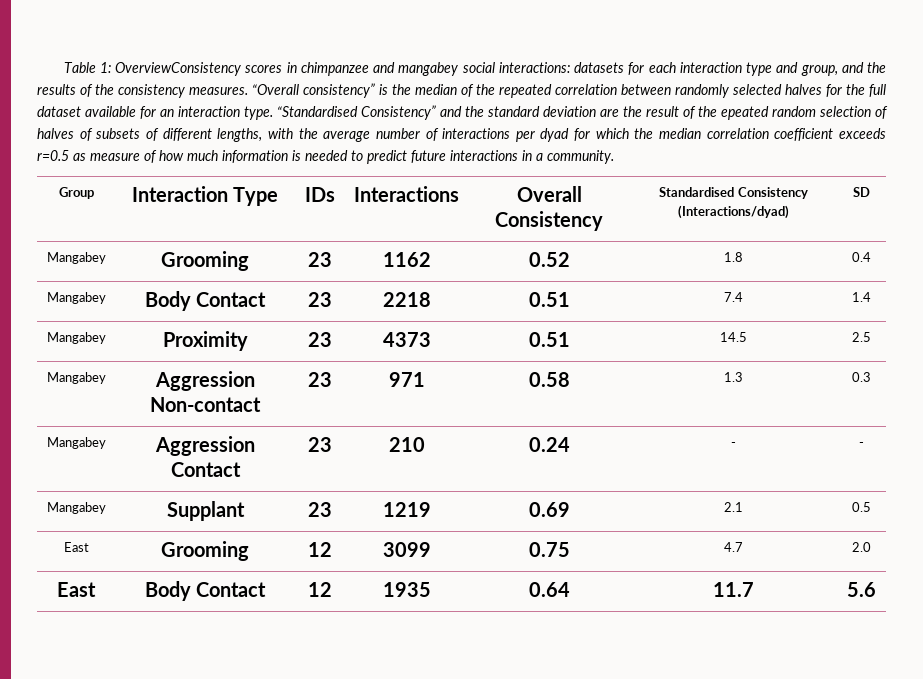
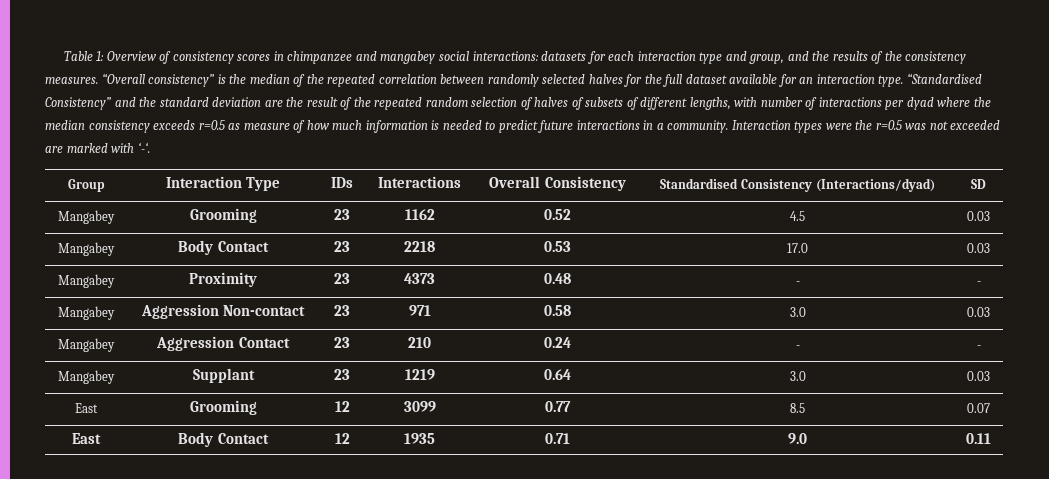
- Table 1: OverviewConsistency scores in chimpanzee and mangabey social interactions: datasets for each interaction type and group, and the results of the consistency measures.
+ Table 1: Overview of consistency scores in chimpanzee and mangabey social interactions: datasets for each interaction type and group, and the results of the consistency measures.
- “Standardised Consistency” and the standard deviation are the result of the epeated random selection of halves of subsets of different lengths, with the average number of interactions per dyad for which the median correlation coefficient exceeds r=0.5 as measure of how much information is needed to predict future interactions in a community.
+ “Standardised Consistency” and the standard deviation are the result of the repeated random selection of halves of subsets of different lengths, with number of interactions per dyad where the median consistency exceeds r=0.5 as measure of how much information is needed to predict future interactions in a community. Interaction types were the r=0.5 was not exceeded are marked with ‘-‘.
- Mangabey | Grooming | 23 | 1162 | 0.52 | 1.8 | 0.4
+ Mangabey | Grooming | 23 | 1162 | 0.52 | 4.5 | 0.03
- Mangabey | Body Contact | 23 | 2218 | 0.51 | 7.4 | 1.4
+ Mangabey | Body Contact | 23 | 2218 | 0.53 | 17.0 | 0.03
- Mangabey | Proximity | 23 | 4373 | 0.51 | 14.5 | 2.5
+ Mangabey | Proximity | 23 | 4373 | 0.48 | - | -
- Mangabey | Aggression Non-contact | 23 | 971 | 0.58 | 1.3 | 0.3
+ Mangabey | Aggression Non-contact | 23 | 971 | 0.58 | 3.0 | 0.03
- Mangabey | Supplant | 23 | 1219 | 0.69 | 2.1 | 0.5
+ Mangabey | Supplant | 23 | 1219 | 0.64 | 3.0 | 0.03
- East | Grooming | 12 | 3099 | 0.75 | 4.7 | 2.0
+ East | Grooming | 12 | 3099 | 0.77 | 8.5 | 0.07
- East | Body Contact | 12 | 1935 | 0.64 | 11.7 | 5.6
+ East | Body Contact | 12 | 1935 | 0.71 | 9.0 | 0.11

